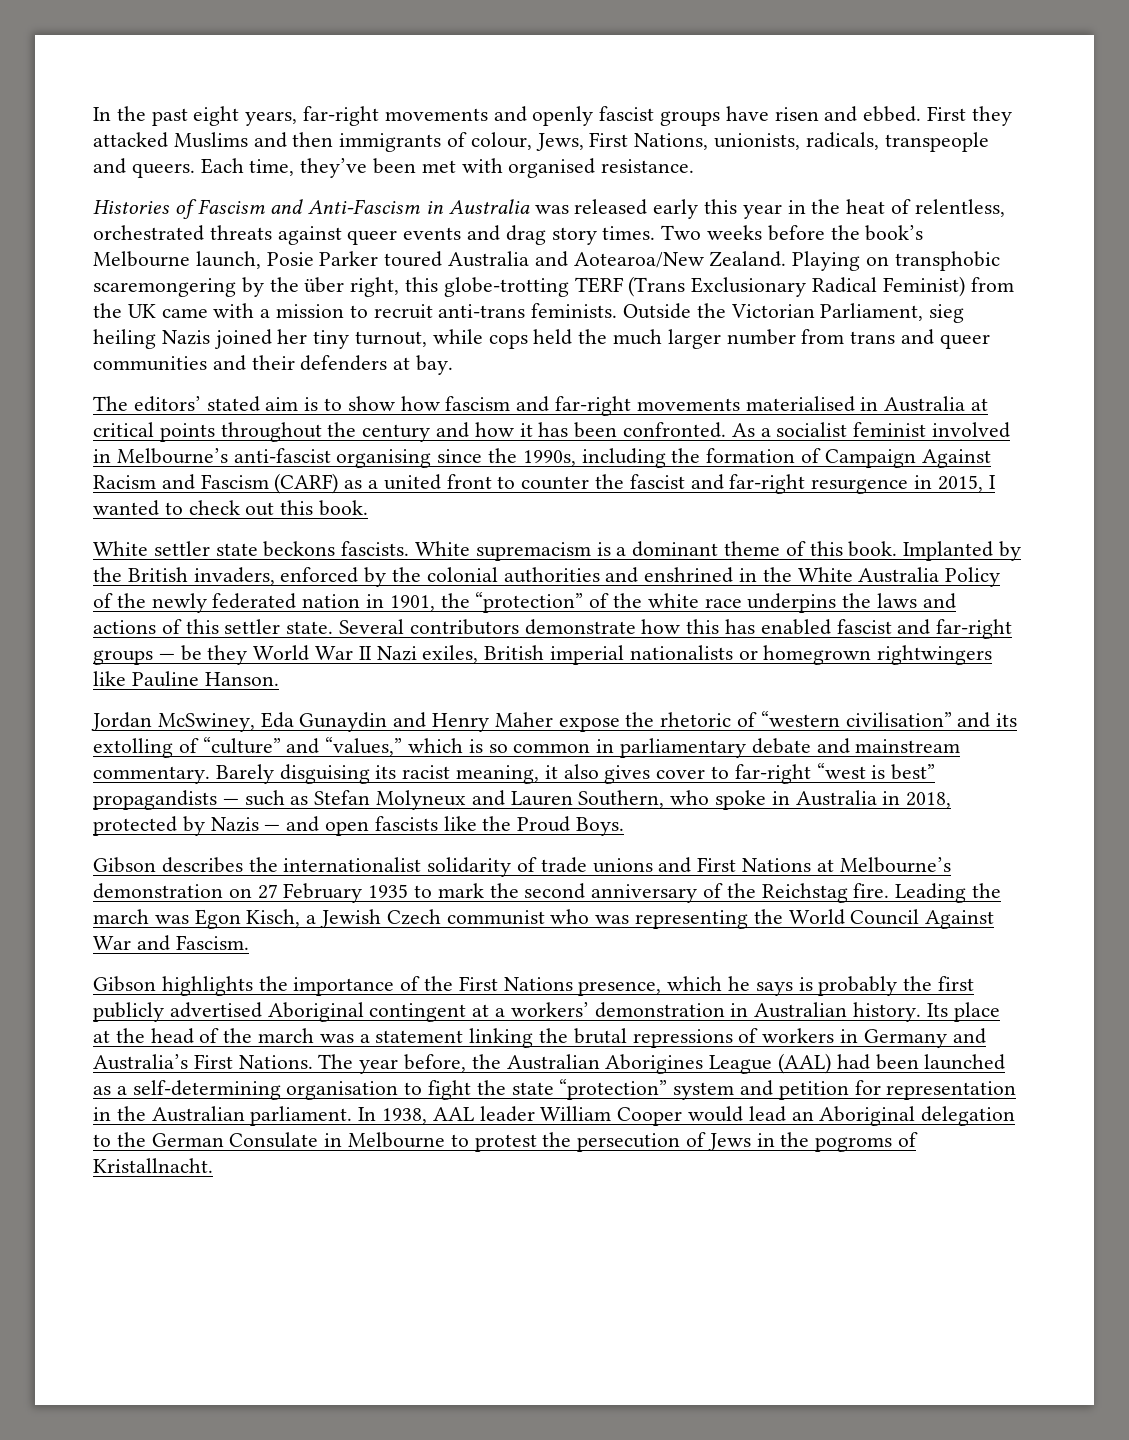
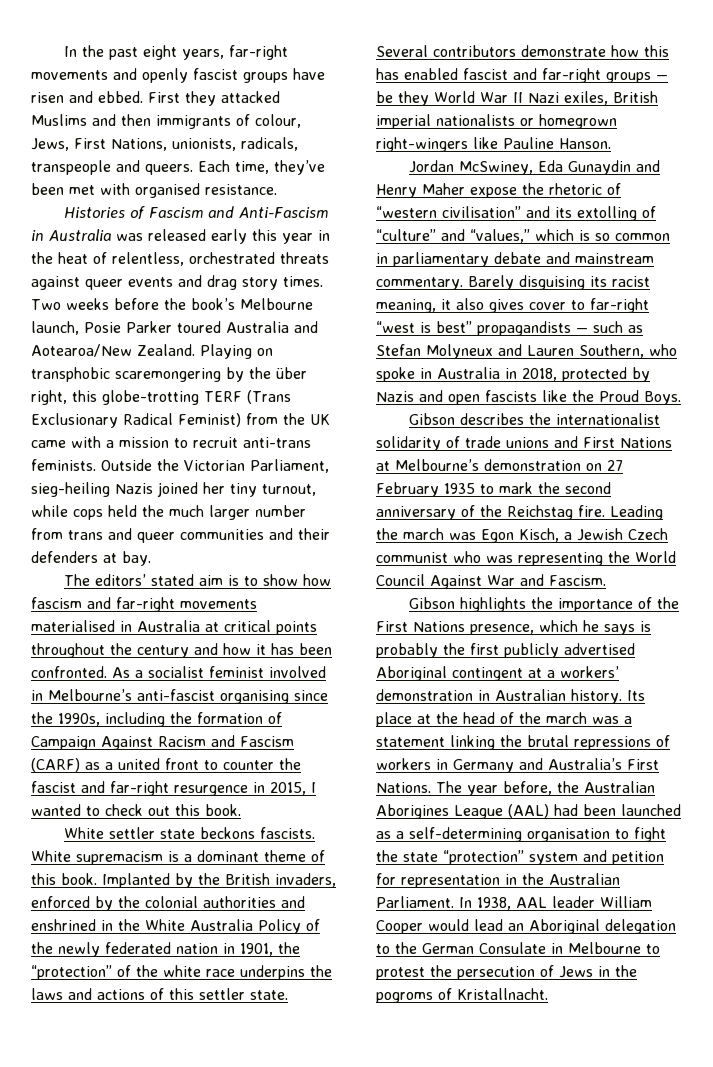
- Outside the Victorian Parliament, sieg heiling Nazis joined her tiny turnout, while cops held the much larger number from trans and queer communities and their defenders at bay.
+ Outside the Victorian Parliament, sieg-heiling Nazis joined her tiny turnout, while cops held the much larger number from trans and queer communities and their defenders at bay.
- Several contributors demonstrate how this has enabled fascist and far-right groups — be they World War II Nazi exiles, British imperial nationalists or homegrown rightwingers like Pauline Hanson.
+ Several contributors demonstrate how this has enabled fascist and far-right groups — be they World War II Nazi exiles, British imperial nationalists or homegrown right-wingers like Pauline Hanson.
- Barely disguising its racist meaning, it also gives cover to far-right “west is best” propagandists — such as Stefan Molyneux and Lauren Southern, who spoke in Australia in 2018, protected by Nazis — and open fascists like the Proud Boys.
+ Barely disguising its racist meaning, it also gives cover to far-right “west is best” propagandists — such as Stefan Molyneux and Lauren Southern, who spoke in Australia in 2018, protected by Nazis and open fascists like the Proud Boys.
- The year before, the Australian Aborigines League (AAL) had been launched as a self-determining organisation to fight the state “protection” system and petition for representation in the Australian parliament.
+ The year before, the Australian Aborigines League (AAL) had been launched as a self-determining organisation to fight the state “protection” system and petition for representation in the Australian Parliament.

